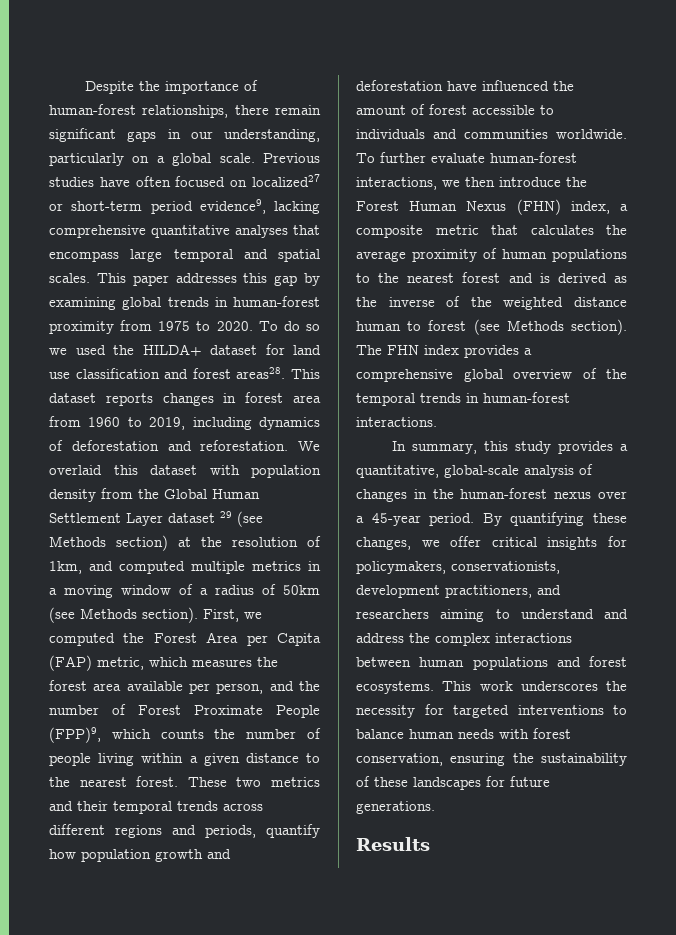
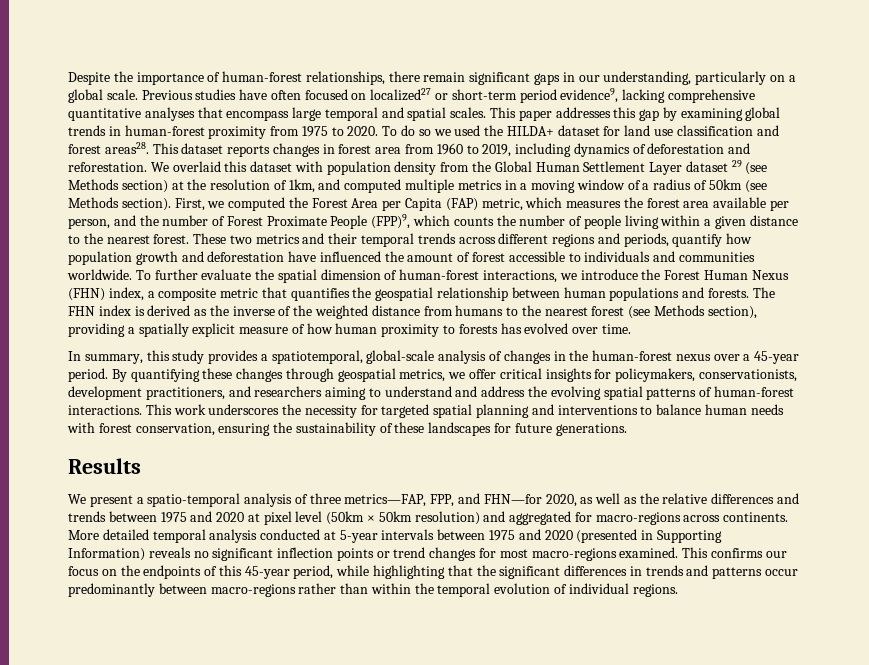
- To further evaluate human-forest interactions, we then introduce the Forest Human Nexus (FHN) index, a composite metric that calculates the average proximity of human populations to the nearest forest and is derived as the inverse of the weighted distance human to forest (see Methods section). The FHN index provides a comprehensive global overview of the temporal trends in human-forest interactions.
+ To further evaluate the spatial dimension of human-forest interactions, we introduce the Forest Human Nexus (FHN) index, a composite metric that quantifies the geospatial relationship between human populations and forests. The FHN index is derived as the inverse of the weighted distance from humans to the nearest forest (see Methods section), providing a spatially explicit measure of how human proximity to forests has evolved over time.
- In summary, this study provides a quantitative, global-scale analysis of changes in the human-forest nexus over a 45-year period.
+ In summary, this study provides a spatiotemporal, global-scale analysis of changes in the human-forest nexus over a 45-year period.
- By quantifying these changes, we offer critical insights for policymakers, conservationists, development practitioners, and researchers aiming to understand and address the complex interactions between human populations and forest ecosystems.
+ By quantifying these changes through geospatial metrics, we offer critical insights for policymakers, conservationists, development practitioners, and researchers aiming to understand and address the evolving spatial patterns of human-forest interactions.
- This work underscores the necessity for targeted interventions to balance human needs with forest conservation, ensuring the sustainability of these landscapes for future generations.
+ This work underscores the necessity for targeted spatial planning and interventions to balance human needs with forest conservation, ensuring the sustainability of these landscapes for future generations.
+ We present a spatio-temporal analysis of three metrics—FAP, FPP, and FHN—for 2020, as well as the relative differences and trends between 1975 and 2020 at pixel level (50km × 50km resolution) and aggregated for macro-regions across continents. More detailed temporal analysis conducted at 5-year intervals between 1975 and 2020 (presented in Supporting Information) reveals no significant inflection points or trend changes for most macro-regions examined. This confirms our focus on the endpoints of this 45-year period, while highlighting that the significant differences in trends and patterns occur predominantly between macro-regions rather than within the temporal evolution of individual regions.

